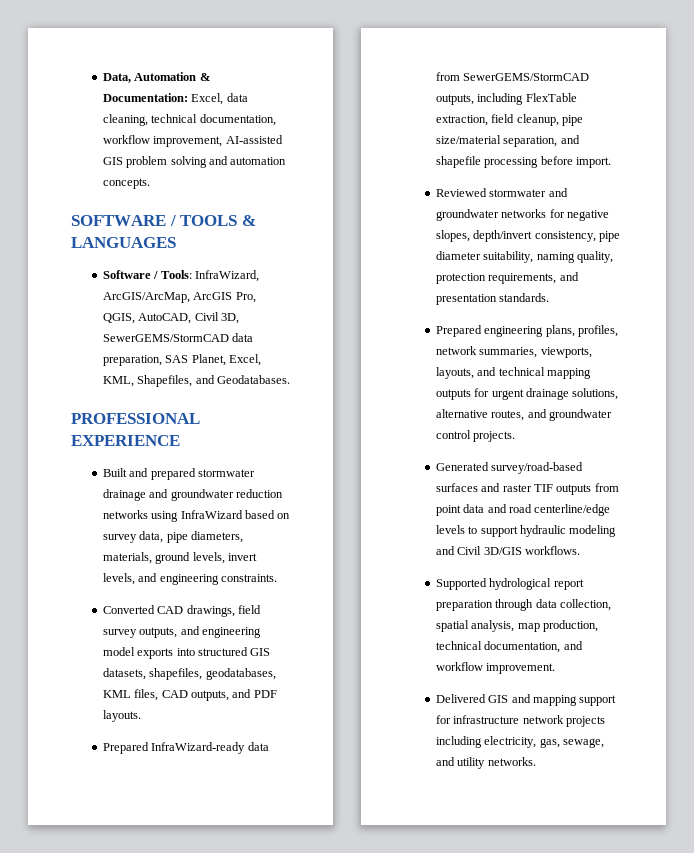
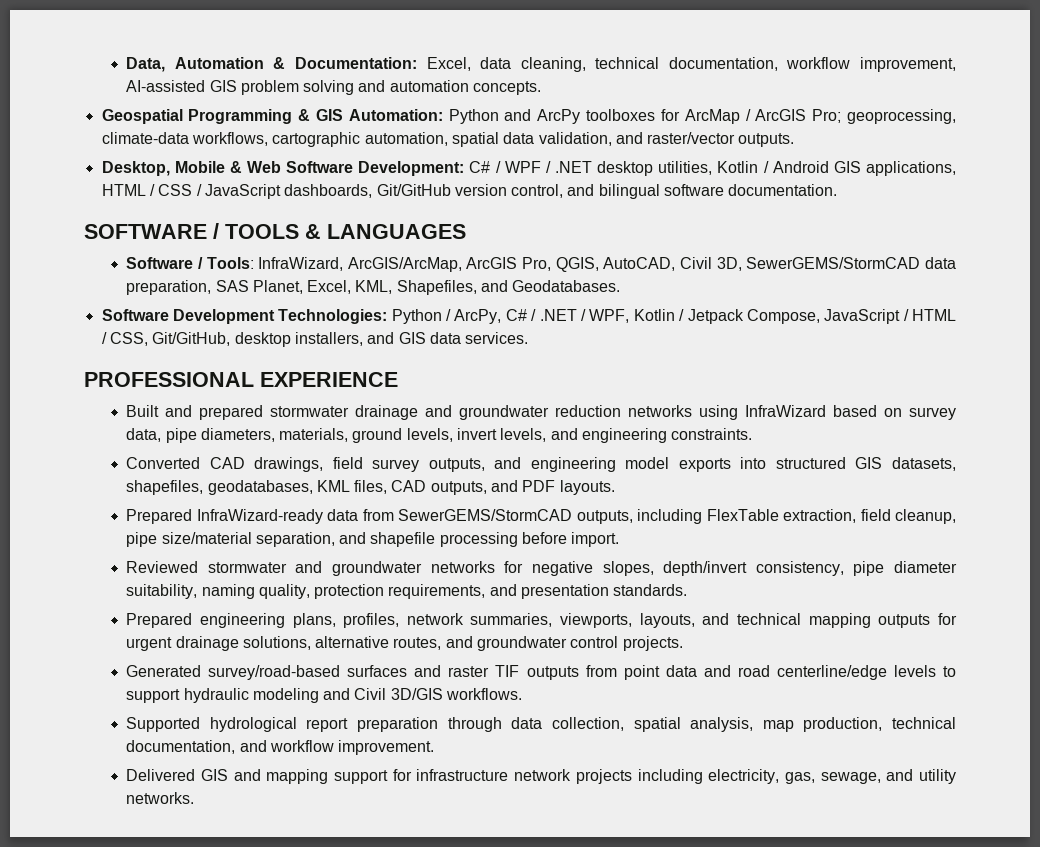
+ Geospatial Programming & GIS Automation: Python and ArcPy toolboxes for ArcMap / ArcGIS Pro; geoprocessing, climate-data workflows, cartographic automation, spatial data validation, and raster/vector outputs.
+ Desktop, Mobile & Web Software Development: C# / WPF / .NET desktop utilities, Kotlin / Android GIS applications, HTML / CSS / JavaScript dashboards, Git/GitHub version control, and bilingual software documentation.
+ Software Development Technologies: Python / ArcPy, C# / .NET / WPF, Kotlin / Jetpack Compose, JavaScript / HTML / CSS, Git/GitHub, desktop installers, and GIS data services.

